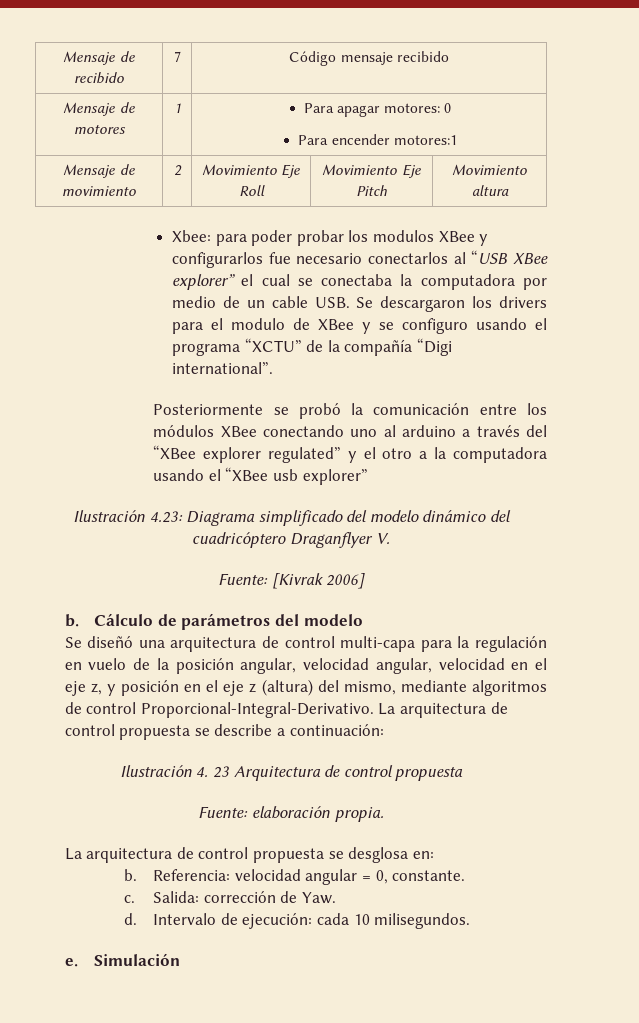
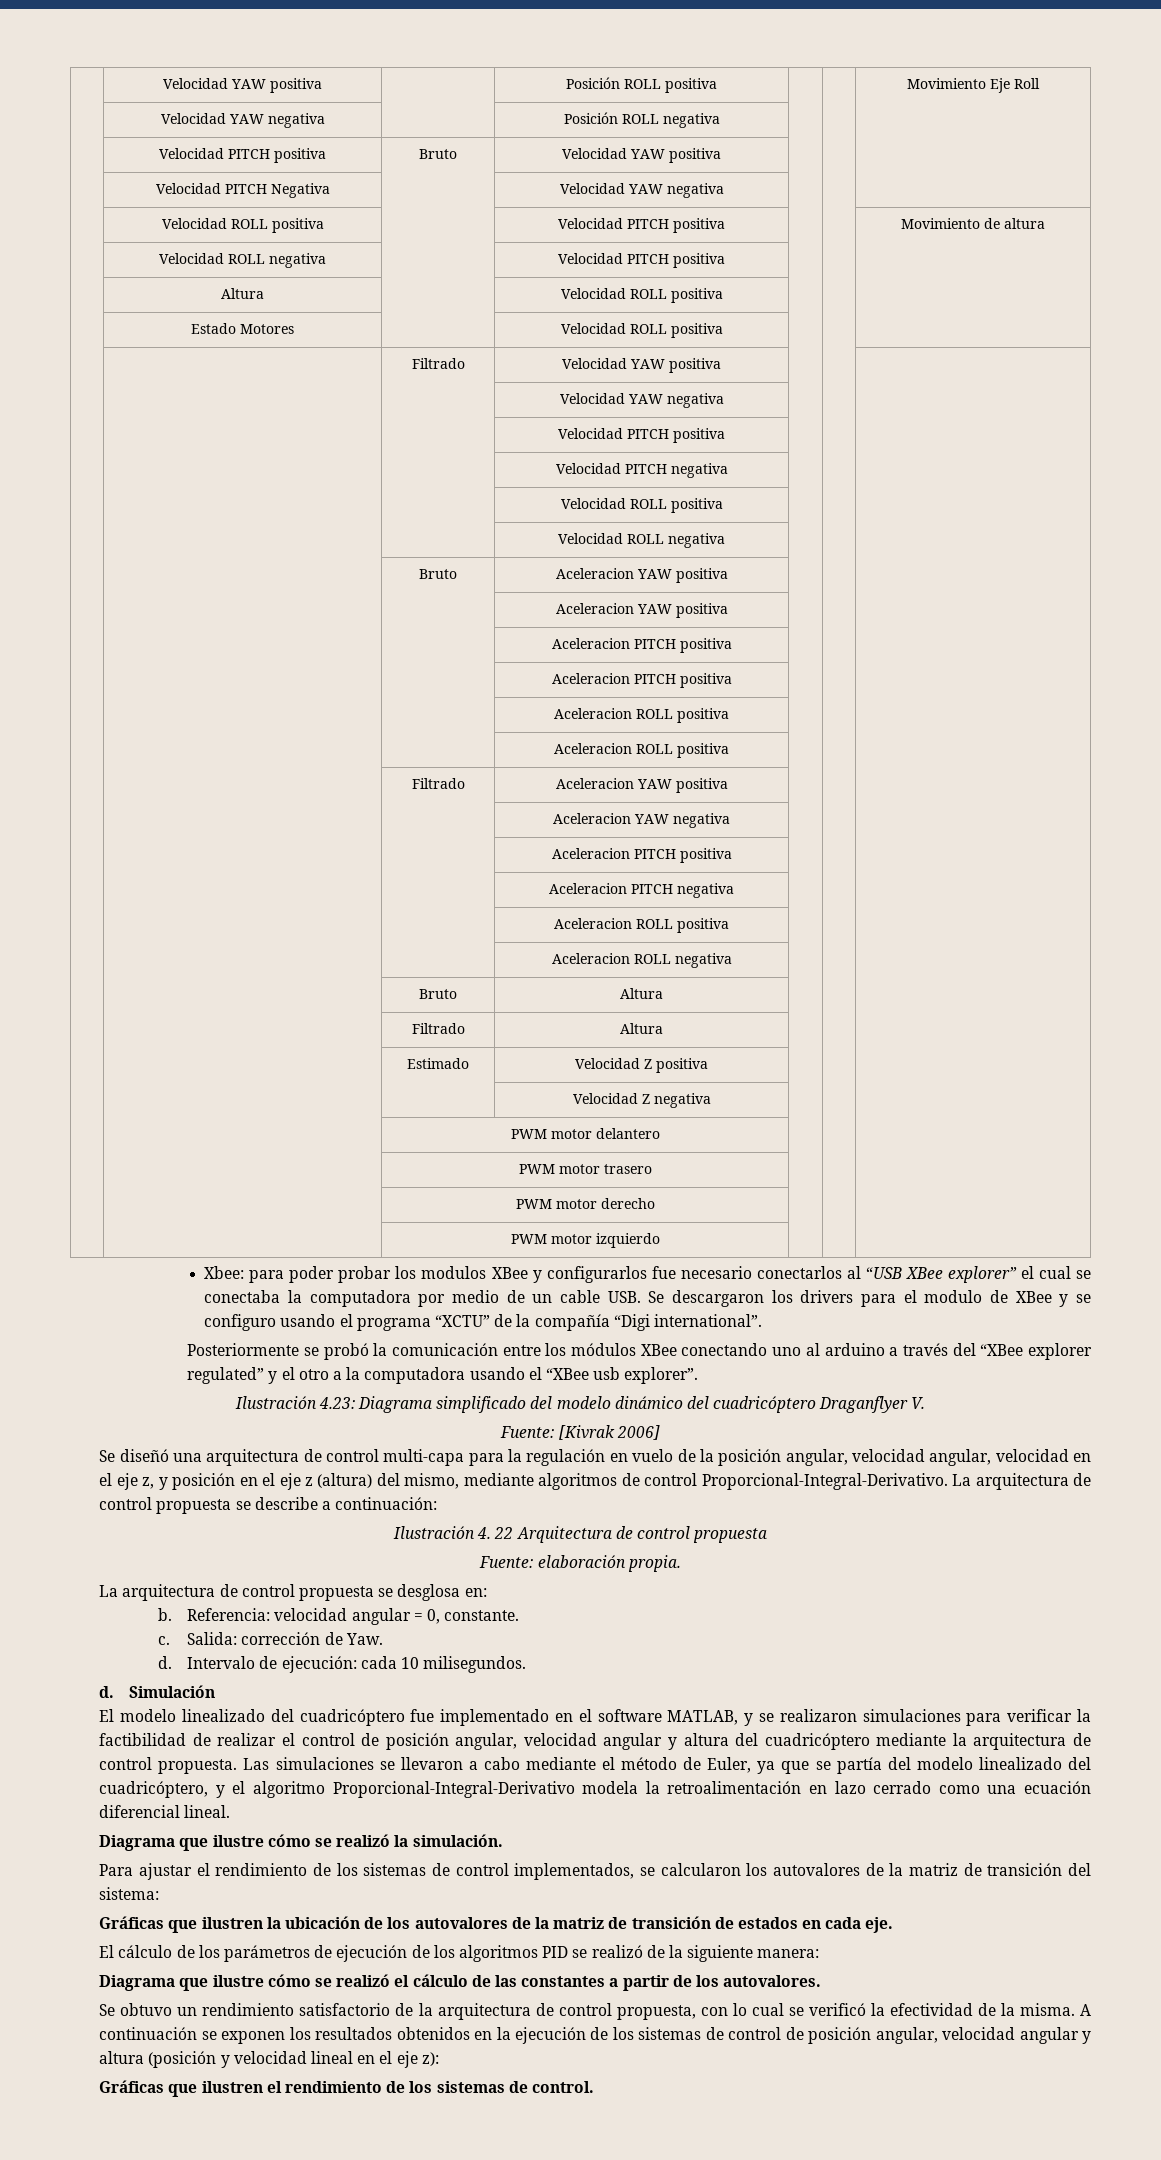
- Mensaje de recibido | 7 | Código mensaje recibido
- Mensaje de motores | 1 | Para apagar motores: 0
- Para encender motores:1
- Mensaje de movimiento | 2 | Movimiento Eje Roll | Movimiento Eje Pitch | Movimiento altura
+ | Velocidad YAW positiva | | Posición ROLL positiva | | | Movimiento Eje Roll
+ | Velocidad YAW negativa | | Posición ROLL negativa | | |
+ | Velocidad PITCH positiva | Bruto | Velocidad YAW positiva | | |
+ | Velocidad PITCH Negativa | | Velocidad YAW negativa | | |
+ | Velocidad ROLL positiva | | Velocidad PITCH positiva | | | Movimiento de altura
+ | Velocidad ROLL negativa | | Velocidad PITCH positiva | | |
+ | Altura | | Velocidad ROLL positiva | | |
+ | Estado Motores | | Velocidad ROLL positiva | | |
+ | | Filtrado | Velocidad YAW positiva | | |
+ | | | Velocidad YAW negativa | | |
+ | | | Velocidad PITCH positiva | | |
+ | | | Velocidad PITCH negativa | | |
+ | | | Velocidad ROLL positiva | | |
+ | | | Velocidad ROLL negativa | | |
+ | | Bruto | Aceleracion YAW positiva | | |
+ | | | Aceleracion YAW positiva | | |
+ | | | Aceleracion PITCH positiva | | |
+ | | | Aceleracion PITCH positiva | | |
+ | | | Aceleracion ROLL positiva | | |
+ | | | Aceleracion ROLL positiva | | |
+ | | Filtrado | Aceleracion YAW positiva | | |
+ | | | Aceleracion YAW negativa | | |
+ | | | Aceleracion PITCH positiva | | |
+ | | | Aceleracion PITCH negativa | | |
+ | | | Aceleracion ROLL positiva | | |
+ | | | Aceleracion ROLL negativa | | |
+ | | Bruto | Altura | | |
+ | | Filtrado | Altura | | |
+ | | Estimado | Velocidad Z positiva | | |
+ | | | Velocidad Z negativa | | |
+ | | PWM motor delantero | | |
+ | | PWM motor trasero | | |
+ | | PWM motor derecho | | |
+ | | PWM motor izquierdo | | |
- Posteriormente se probó la comunicación entre los módulos XBee conectando uno al arduino a través del “XBee explorer regulated” y el otro a la computadora usando el “XBee usb explorer”
+ Posteriormente se probó la comunicación entre los módulos XBee conectando uno al arduino a través del “XBee explorer regulated” y el otro a la computadora usando el “XBee usb explorer”.
- b. Cálculo de parámetros del modelo
- Ilustración 4. 23 Arquitectura de control propuesta
+ Ilustración 4. 22 Arquitectura de control propuesta
  Intervalo de ejecución: cada 10 milisegundos.
- e.
+ d.
+ El modelo linealizado del cuadricóptero fue implementado en el software MATLAB, y se realizaron simulaciones para verificar la factibilidad de realizar el control de posición angular, velocidad angular y altura del cuadricóptero mediante la arquitectura de control propuesta. Las simulaciones se llevaron a cabo mediante el método de Euler, ya que se partía del modelo linealizado del cuadricóptero, y el algoritmo Proporcional-Integral-Derivativo modela la retroalimentación en lazo cerrado como una ecuación diferencial lineal.
+ Diagrama que ilustre cómo se realizó la simulación.
+ Para ajustar el rendimiento de los sistemas de control implementados, se calcularon los autovalores de la matriz de transición del sistema:
+ Gráficas que ilustren la ubicación de los autovalores de la matriz de transición de estados en cada eje.
+ El cálculo de los parámetros de ejecución de los algoritmos PID se realizó de la siguiente manera:
+ Diagrama que ilustre cómo se realizó el cálculo de las constantes a partir de los autovalores.
+ Se obtuvo un rendimiento satisfactorio de la arquitectura de control propuesta, con lo cual se verificó la efectividad de la misma. A continuación se exponen los resultados obtenidos en la ejecución de los sistemas de control de posición angular, velocidad angular y altura (posición y velocidad lineal en el eje z):
+ Gráficas que ilustren el rendimiento de los sistemas de control.

